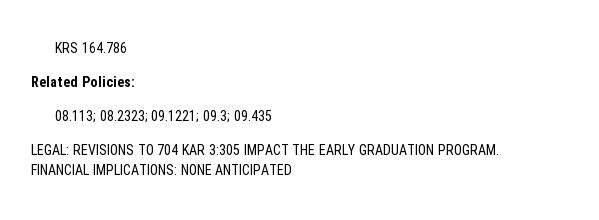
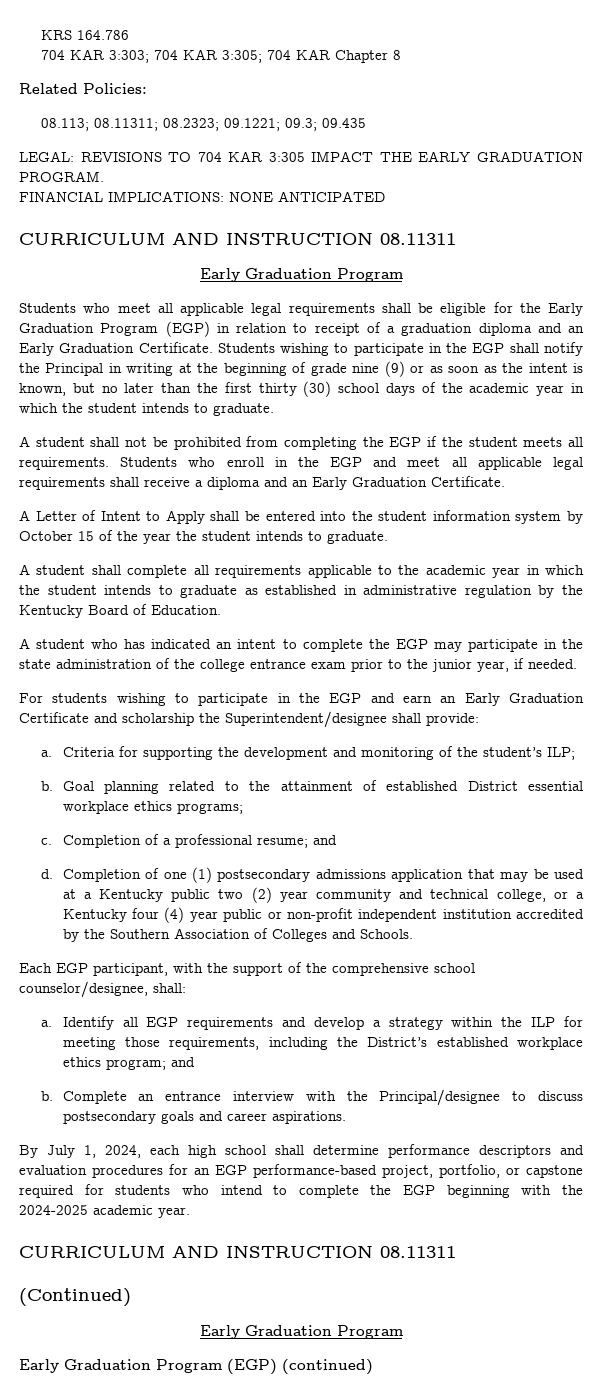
+ 704 KAR 3:303; 704 KAR 3:305; 704 KAR Chapter 8
- 08.113; 08.2323; 09.1221; 09.3; 09.435
+ 08.113; 08.11311; 08.2323; 09.1221; 09.3; 09.435
  FINANCIAL IMPLICATIONS: NONE ANTICIPATED
+ CURRICULUM AND INSTRUCTION 08.11311
+ Early Graduation Program
+ Students who meet all applicable legal requirements shall be eligible for the Early Graduation Program (EGP) in relation to receipt of a graduation diploma and an Early Graduation Certificate. Students wishing to participate in the EGP shall notify the Principal in writing at the beginning of grade nine (9) or as soon as the intent is known, but no later than the first thirty (30) school days of the academic year in which the student intends to graduate.
+ A student shall not be prohibited from completing the EGP if the student meets all requirements. Students who enroll in the EGP and meet all applicable legal requirements shall receive a diploma and an Early Graduation Certificate.
+ A Letter of Intent to Apply shall be entered into the student information system by October 15 of the year the student intends to graduate.
+ A student shall complete all requirements applicable to the academic year in which the student intends to graduate as established in administrative regulation by the Kentucky Board of Education.
+ A student who has indicated an intent to complete the EGP may participate in the state administration of the college entrance exam prior to the junior year, if needed.
+ For students wishing to participate in the EGP and earn an Early Graduation Certificate and scholarship the Superintendent/designee shall provide:
+ a. Criteria for supporting the development and monitoring of the student’s ILP;
+ b. Goal planning related to the attainment of established District essential workplace ethics programs;
+ c. Completion of a professional resume; and
+ d. Completion of one (1) postsecondary admissions application that may be used at a Kentucky public two (2) year community and technical college, or a Kentucky four (4) year public or non-profit independent institution accredited by the Southern Association of Colleges and Schools.
+ Each EGP participant, with the support of the comprehensive school counselor/designee, shall:
+ a. Identify all EGP requirements and develop a strategy within the ILP for meeting those requirements, including the District’s established workplace ethics program; and
+ b. Complete an entrance interview with the Principal/designee to discuss postsecondary goals and career aspirations.
+ By July 1, 2024, each high school shall determine performance descriptors and evaluation procedures for an EGP performance-based project, portfolio, or capstone required for students who intend to complete the EGP beginning with the 2024-2025 academic year.
+ CURRICULUM AND INSTRUCTION 08.11311
+ (Continued)
+ Early Graduation Program
+ Early Graduation Program (EGP) (continued)

